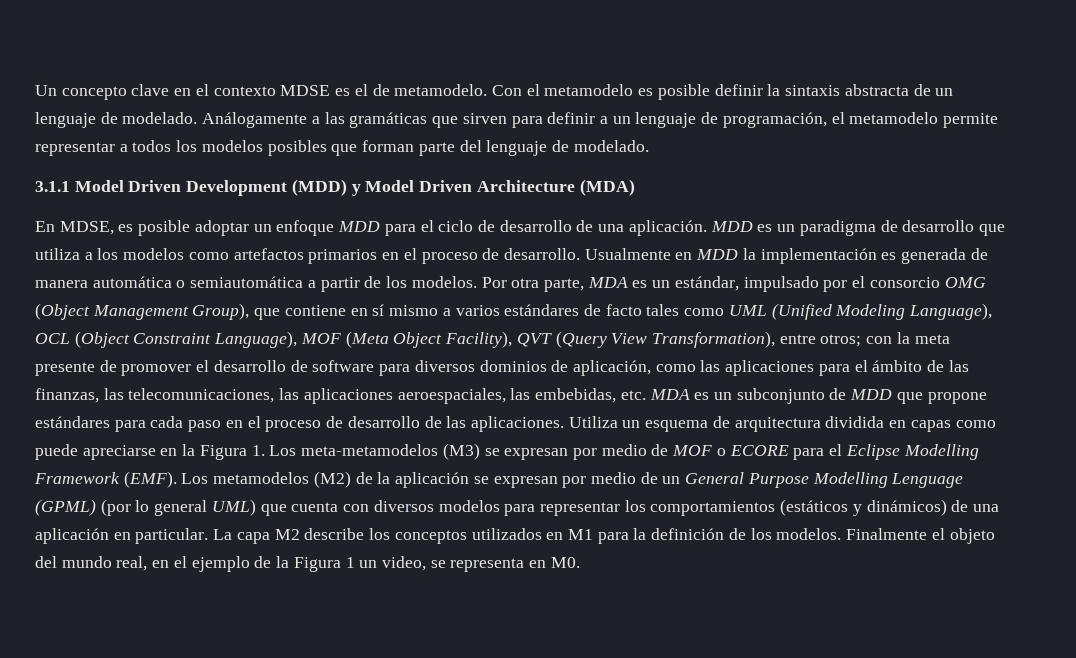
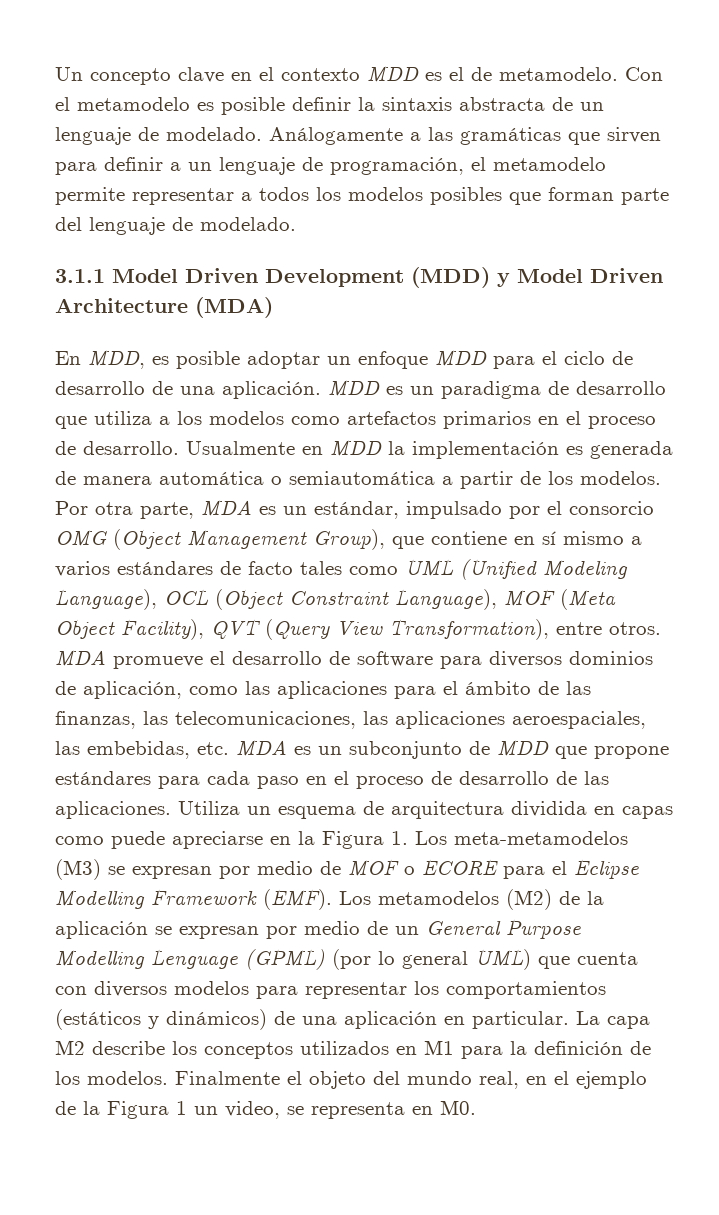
- Un concepto clave en el contexto MDSE es el de metamodelo.
+ Un concepto clave en el contexto MDD es el de metamodelo.
- En MDSE, es posible adoptar un enfoque MDD para el ciclo de desarrollo de una aplicación.
+ En MDD, es posible adoptar un enfoque MDD para el ciclo de desarrollo de una aplicación.
- Por otra parte, MDA es un estándar, impulsado por el consorcio OMG (Object Management Group), que contiene en sí mismo a varios estándares de facto tales como UML (Unified Modeling Language), OCL (Object Constraint Language), MOF (Meta Object Facility), QVT (Query View Transformation), entre otros; con la meta presente de promover el desarrollo de software para diversos dominios de aplicación, como las aplicaciones para el ámbito de las finanzas, las telecomunicaciones, las aplicaciones aeroespaciales, las embebidas, etc. MDA es un subconjunto de MDD que propone estándares para cada paso en el proceso de desarrollo de las aplicaciones.
+ Por otra parte, MDA es un estándar, impulsado por el consorcio OMG (Object Management Group), que contiene en sí mismo a varios estándares de facto tales como UML (Unified Modeling Language), OCL (Object Constraint Language), MOF (Meta Object Facility), QVT (Query View Transformation), entre otros. MDA promueve el desarrollo de software para diversos dominios de aplicación, como las aplicaciones para el ámbito de las finanzas, las telecomunicaciones, las aplicaciones aeroespaciales, las embebidas, etc. MDA es un subconjunto de MDD que propone estándares para cada paso en el proceso de desarrollo de las aplicaciones.

